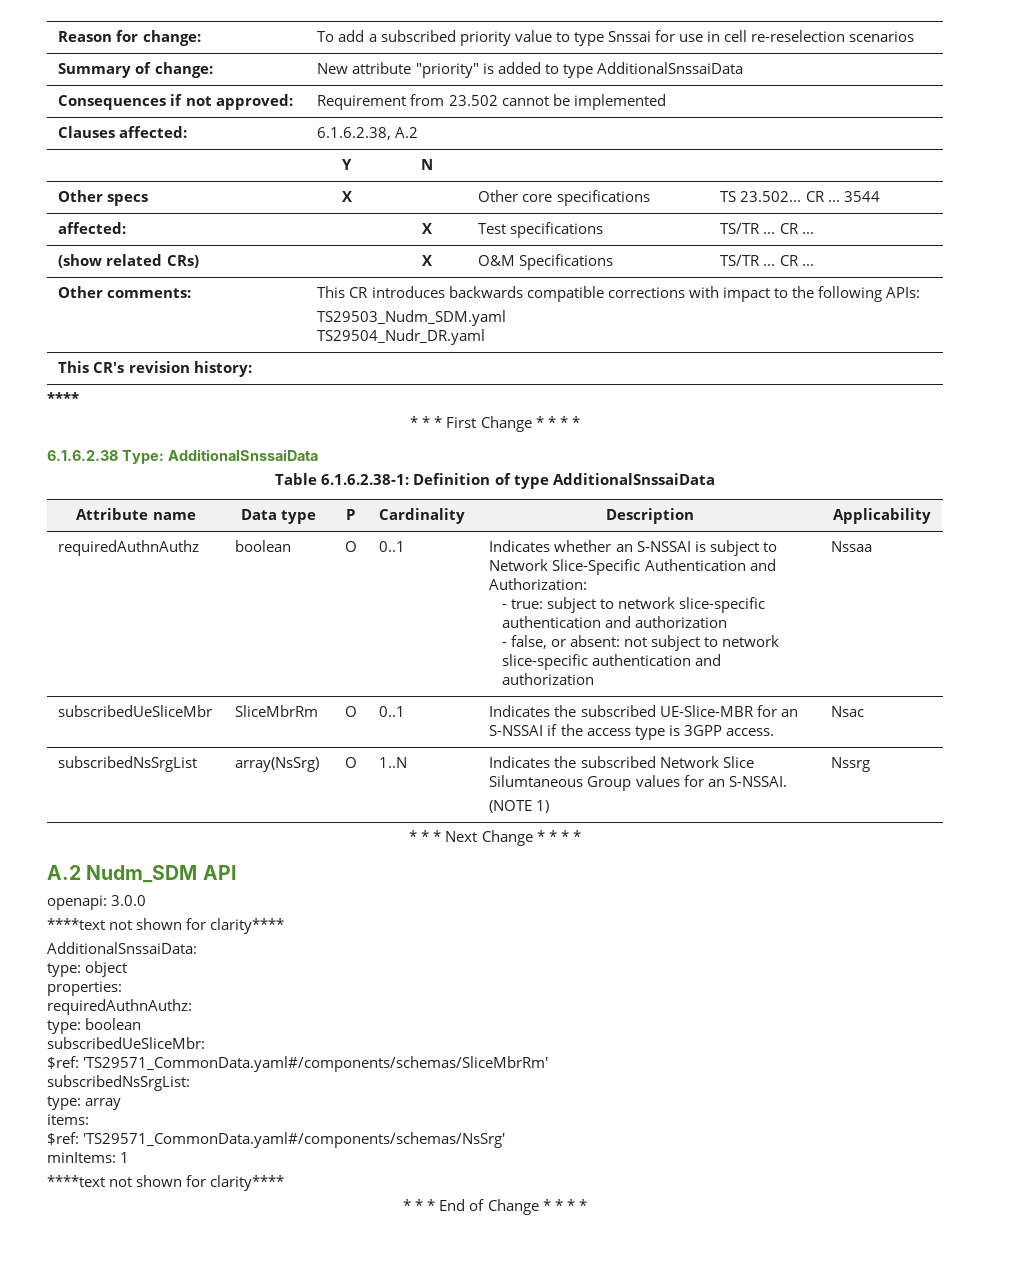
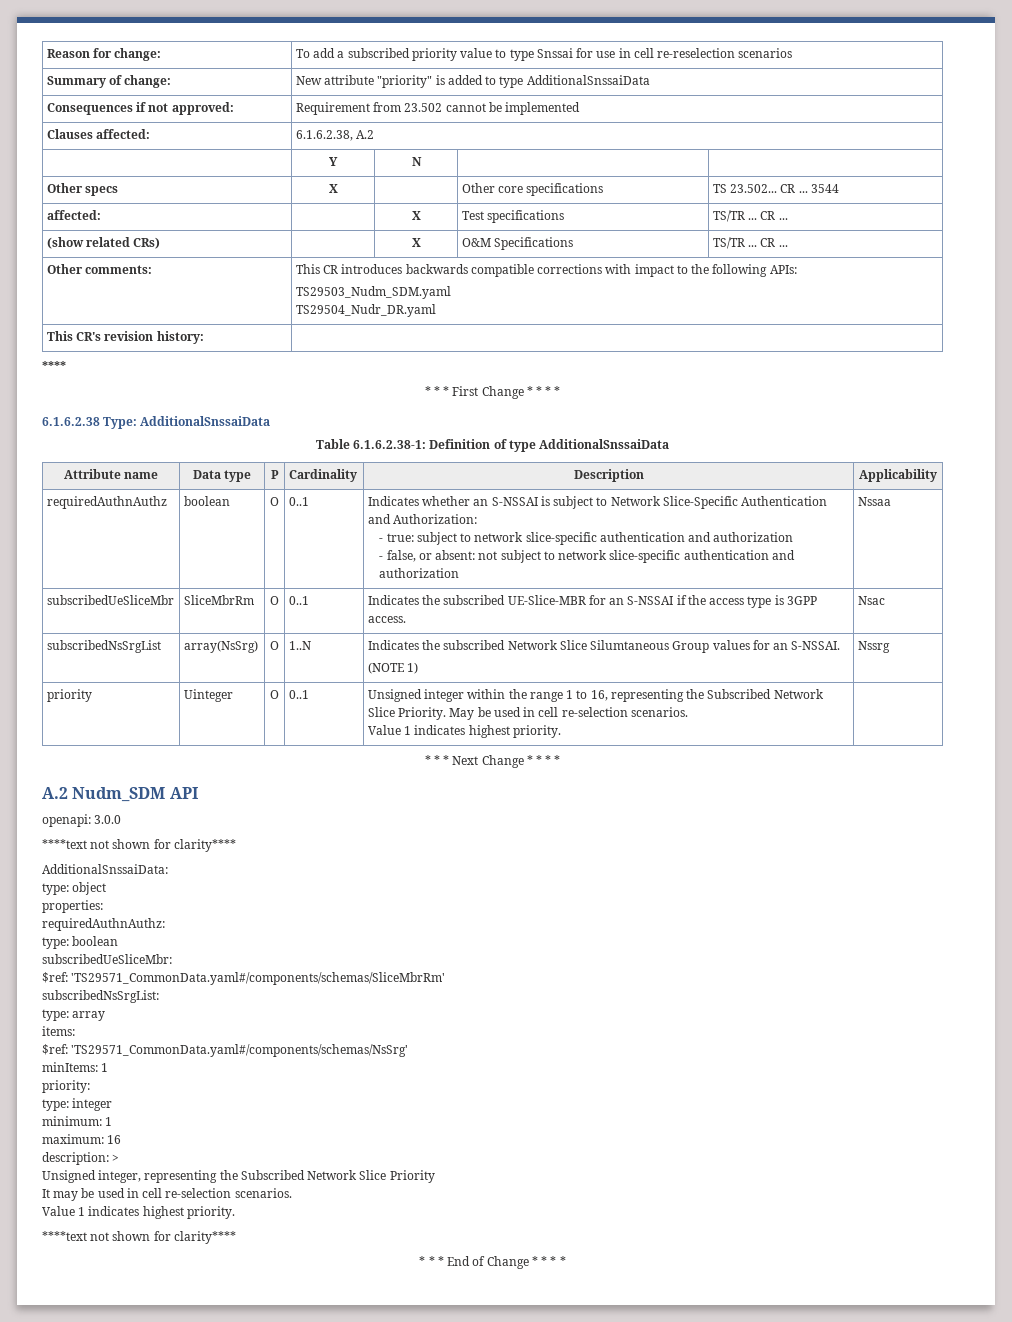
+ priority | Uinteger | O | 0..1 | Unsigned integer within the range 1 to 16, representing the Subscribed Network Slice Priority. May be used in cell re-selection scenarios.
+ Value 1 indicates highest priority. |
+ priority:
+ type: integer
+ minimum: 1
+ maximum: 16
+ description: >
+ Unsigned integer, representing the Subscribed Network Slice Priority
+ It may be used in cell re-selection scenarios.
+ Value 1 indicates highest priority.

